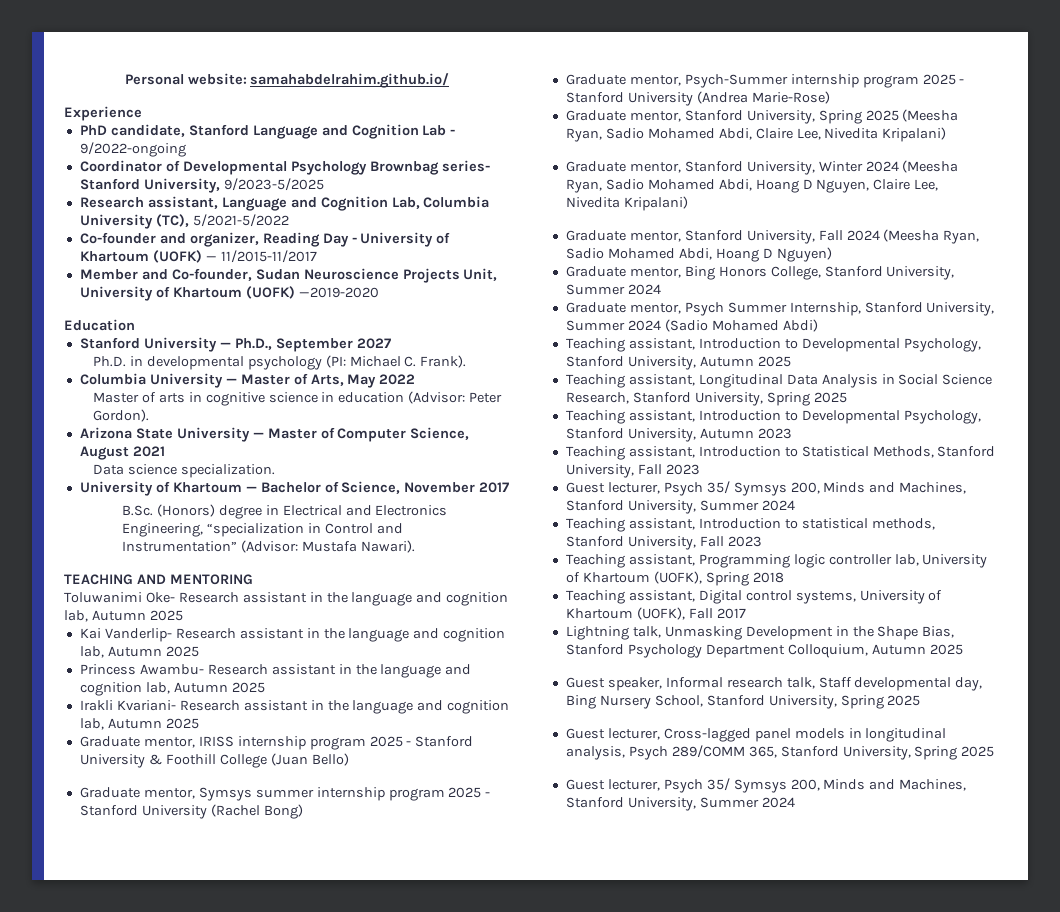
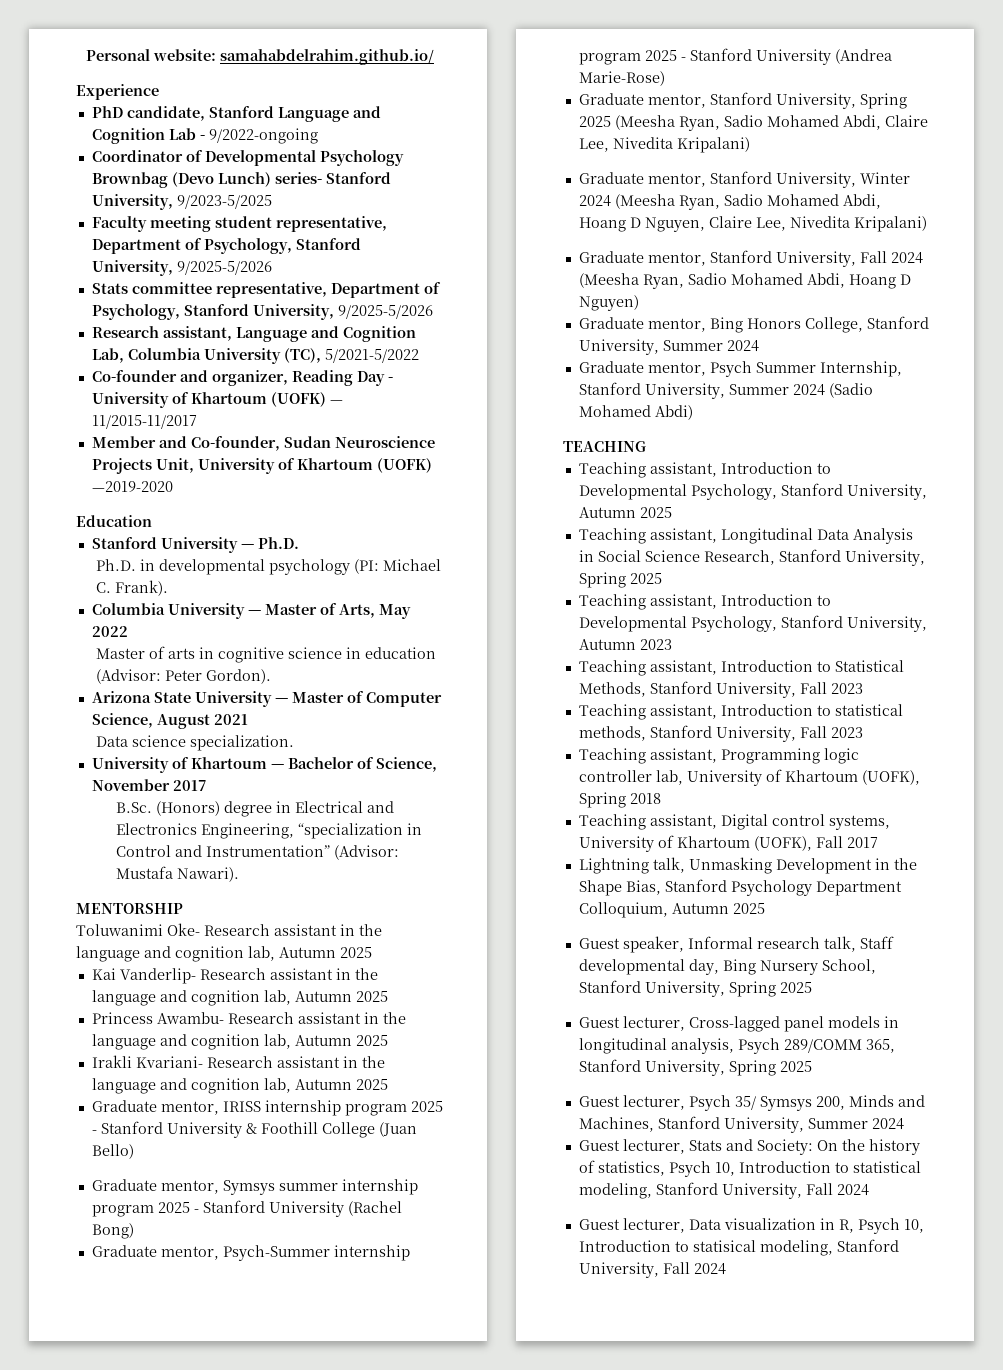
- Coordinator of Developmental Psychology Brownbag series- Stanford University, 9/2023-5/2025
+ Coordinator of Developmental Psychology Brownbag (Devo Lunch) series- Stanford University, 9/2023-5/2025
+ Faculty meeting student representative, Department of Psychology, Stanford University, 9/2025-5/2026
+ Stats committee representative, Department of Psychology, Stanford University, 9/2025-5/2026
- Stanford University — Ph.D., September 2027
+ Stanford University — Ph.D.
- TEACHING AND MENTORING
+ MENTORSHIP
+ TEACHING
  Teaching assistant, Introduction to Statistical Methods, Stanford University, Fall 2023
- Guest lecturer, Psych 35/ Symsys 200, Minds and Machines, Stanford University, Summer 2024
+ Guest lecturer, Stats and Society: On the history of statistics, Psych 10, Introduction to statistical modeling, Stanford University, Fall 2024
+ Guest lecturer, Data visualization in R, Psych 10, Introduction to statisical modeling, Stanford University, Fall 2024

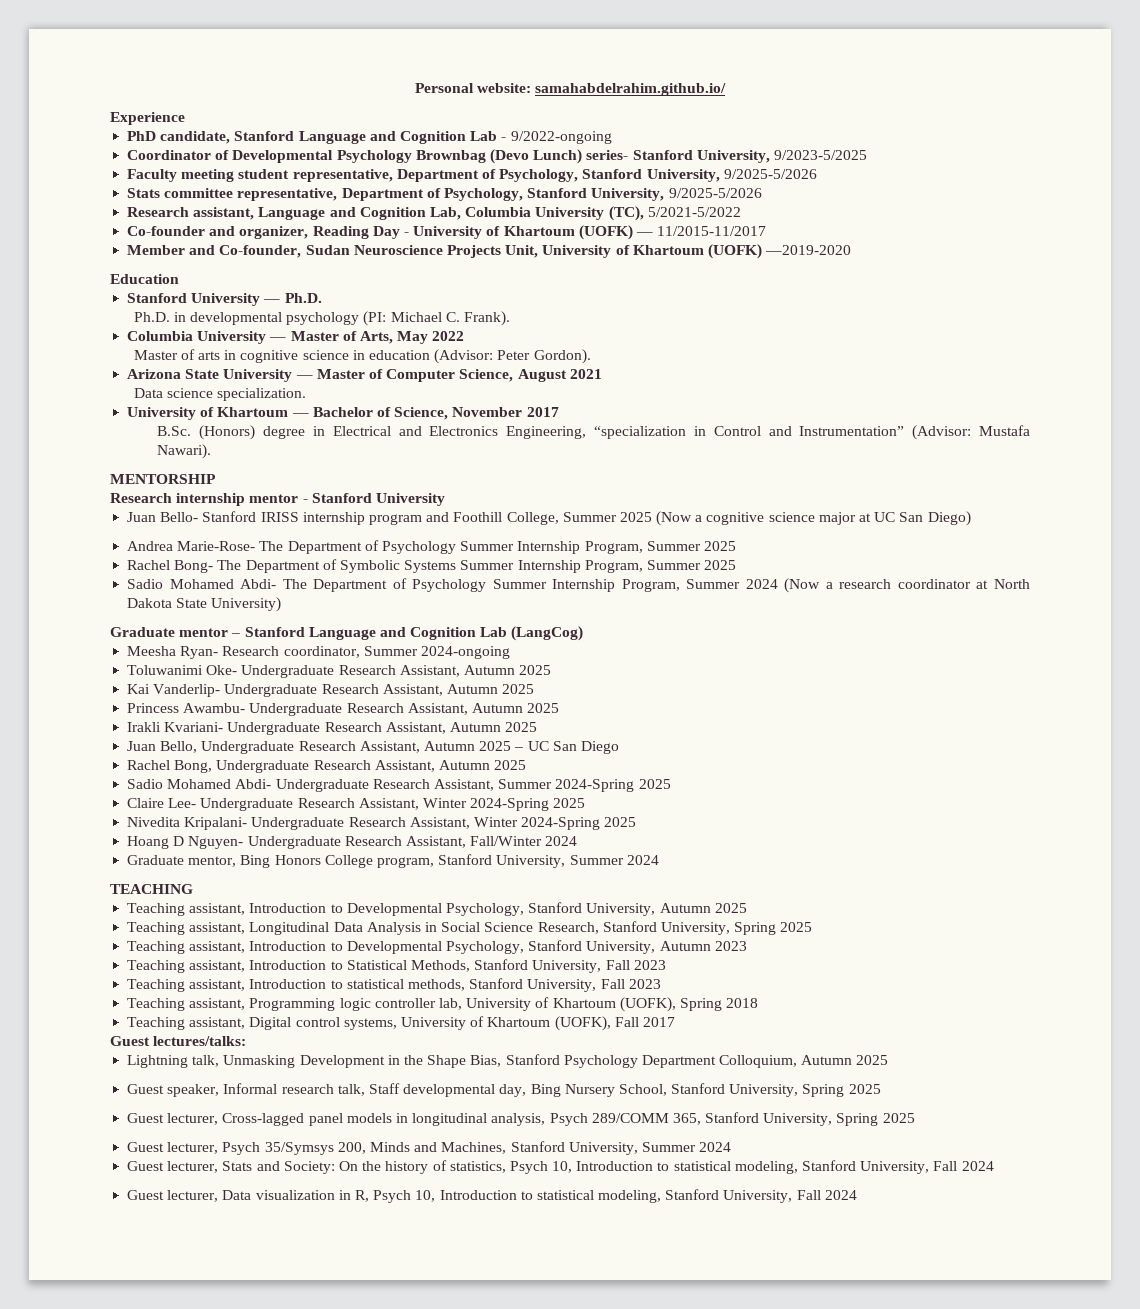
- Toluwanimi Oke- Research assistant in the language and cognition lab, Autumn 2025
- Kai Vanderlip- Research assistant in the language and cognition lab, Autumn 2025
- Princess Awambu- Research assistant in the language and cognition lab, Autumn 2025
- Irakli Kvariani- Research assistant in the language and cognition lab, Autumn 2025
- Graduate mentor, IRISS internship program 2025 - Stanford University & Foothill College (Juan Bello)
- Graduate mentor, Symsys summer internship program 2025 - Stanford University (Rachel Bong)
- Graduate mentor, Psych-Summer internship program 2025 - Stanford University (Andrea Marie-Rose)
- Graduate mentor, Stanford University, Spring 2025 (Meesha Ryan, Sadio Mohamed Abdi, Claire Lee, Nivedita Kripalani)
- Graduate mentor, Stanford University, Winter 2024 (Meesha Ryan, Sadio Mohamed Abdi, Hoang D Nguyen, Claire Lee, Nivedita Kripalani)
- Graduate mentor, Stanford University, Fall 2024 (Meesha Ryan, Sadio Mohamed Abdi, Hoang D Nguyen)
+ Research internship mentor - Stanford University
+ Juan Bello- Stanford IRISS internship program and Foothill College, Summer 2025 (Now a cognitive science major at UC San Diego)
+ Andrea Marie-Rose- The Department of Psychology Summer Internship Program, Summer 2025
+ Rachel Bong- The Department of Symbolic Systems Summer Internship Program, Summer 2025
+ Sadio Mohamed Abdi- The Department of Psychology Summer Internship Program, Summer 2024 (Now a research coordinator at North Dakota State University)
+ Graduate mentor – Stanford Language and Cognition Lab (LangCog)
+ Meesha Ryan- Research coordinator, Summer 2024-ongoing
+ Toluwanimi Oke- Undergraduate Research Assistant, Autumn 2025
+ Kai Vanderlip- Undergraduate Research Assistant, Autumn 2025
+ Princess Awambu- Undergraduate Research Assistant, Autumn 2025
+ Irakli Kvariani- Undergraduate Research Assistant, Autumn 2025
+ Juan Bello, Undergraduate Research Assistant, Autumn 2025 – UC San Diego
+ Rachel Bong, Undergraduate Research Assistant, Autumn 2025
+ Sadio Mohamed Abdi- Undergraduate Research Assistant, Summer 2024-Spring 2025
+ Claire Lee- Undergraduate Research Assistant, Winter 2024-Spring 2025
+ Nivedita Kripalani- Undergraduate Research Assistant, Winter 2024-Spring 2025
+ Hoang D Nguyen- Undergraduate Research Assistant, Fall/Winter 2024
- Graduate mentor, Bing Honors College, Stanford University, Summer 2024
- Graduate mentor, Psych Summer Internship, Stanford University, Summer 2024 (Sadio Mohamed Abdi)
+ Graduate mentor, Bing Honors College program, Stanford University, Summer 2024
+ Guest lectures/talks:
- Guest lecturer, Psych 35/ Symsys 200, Minds and Machines, Stanford University, Summer 2024
+ Guest lecturer, Psych 35/Symsys 200, Minds and Machines, Stanford University, Summer 2024
- Guest lecturer, Data visualization in R, Psych 10, Introduction to statisical modeling, Stanford University, Fall 2024
+ Guest lecturer, Data visualization in R, Psych 10, Introduction to statistical modeling, Stanford University, Fall 2024

